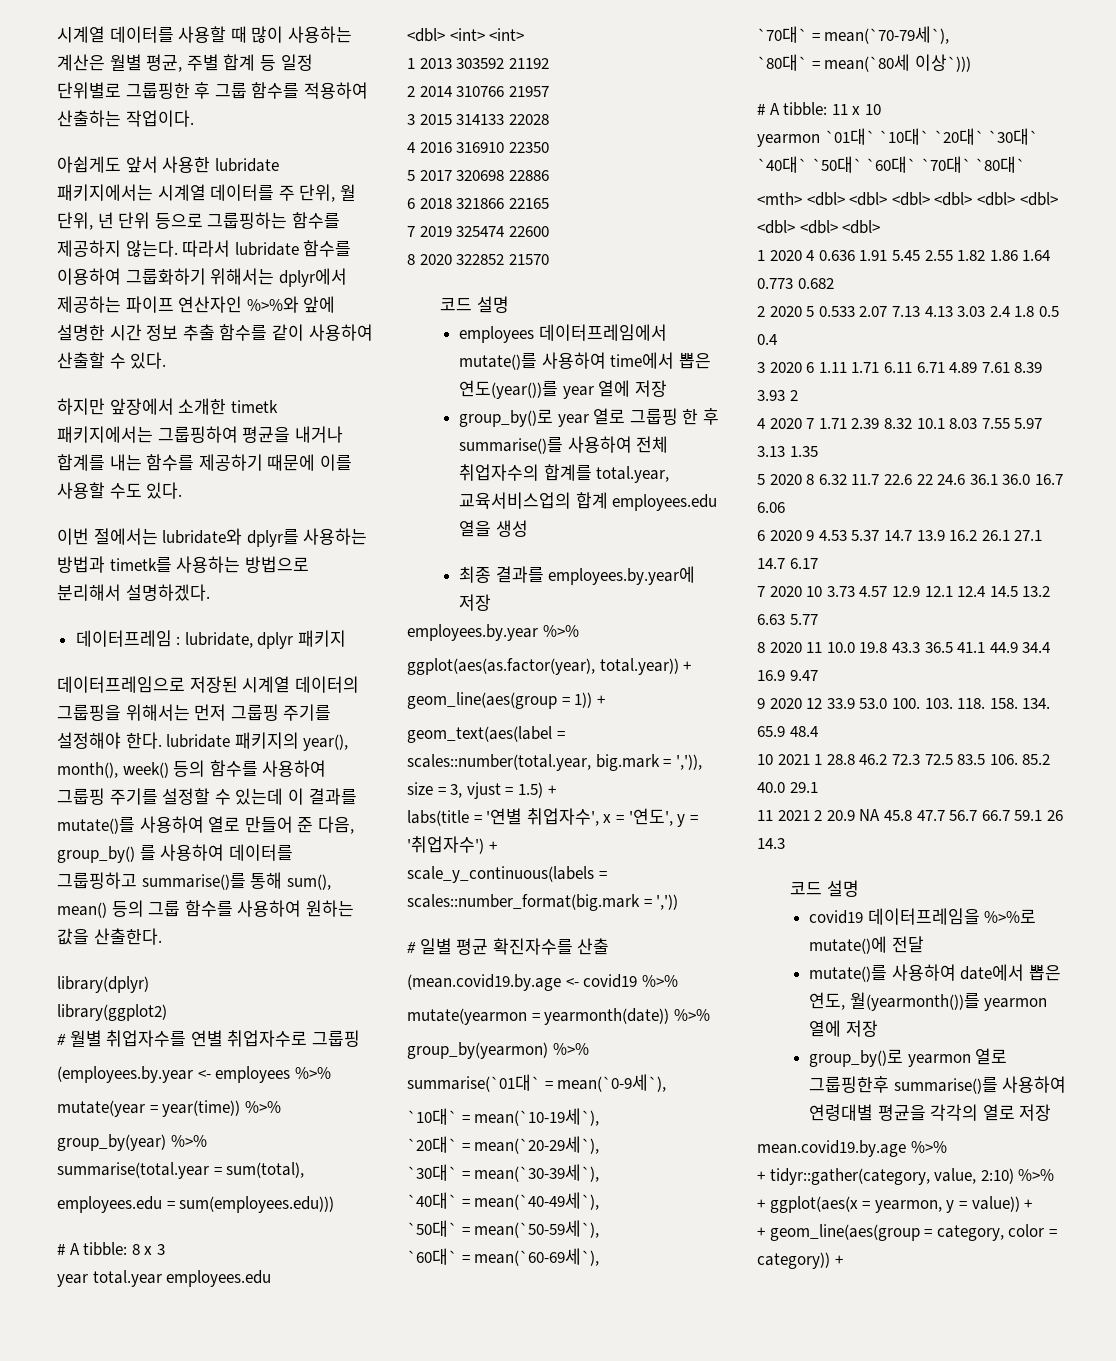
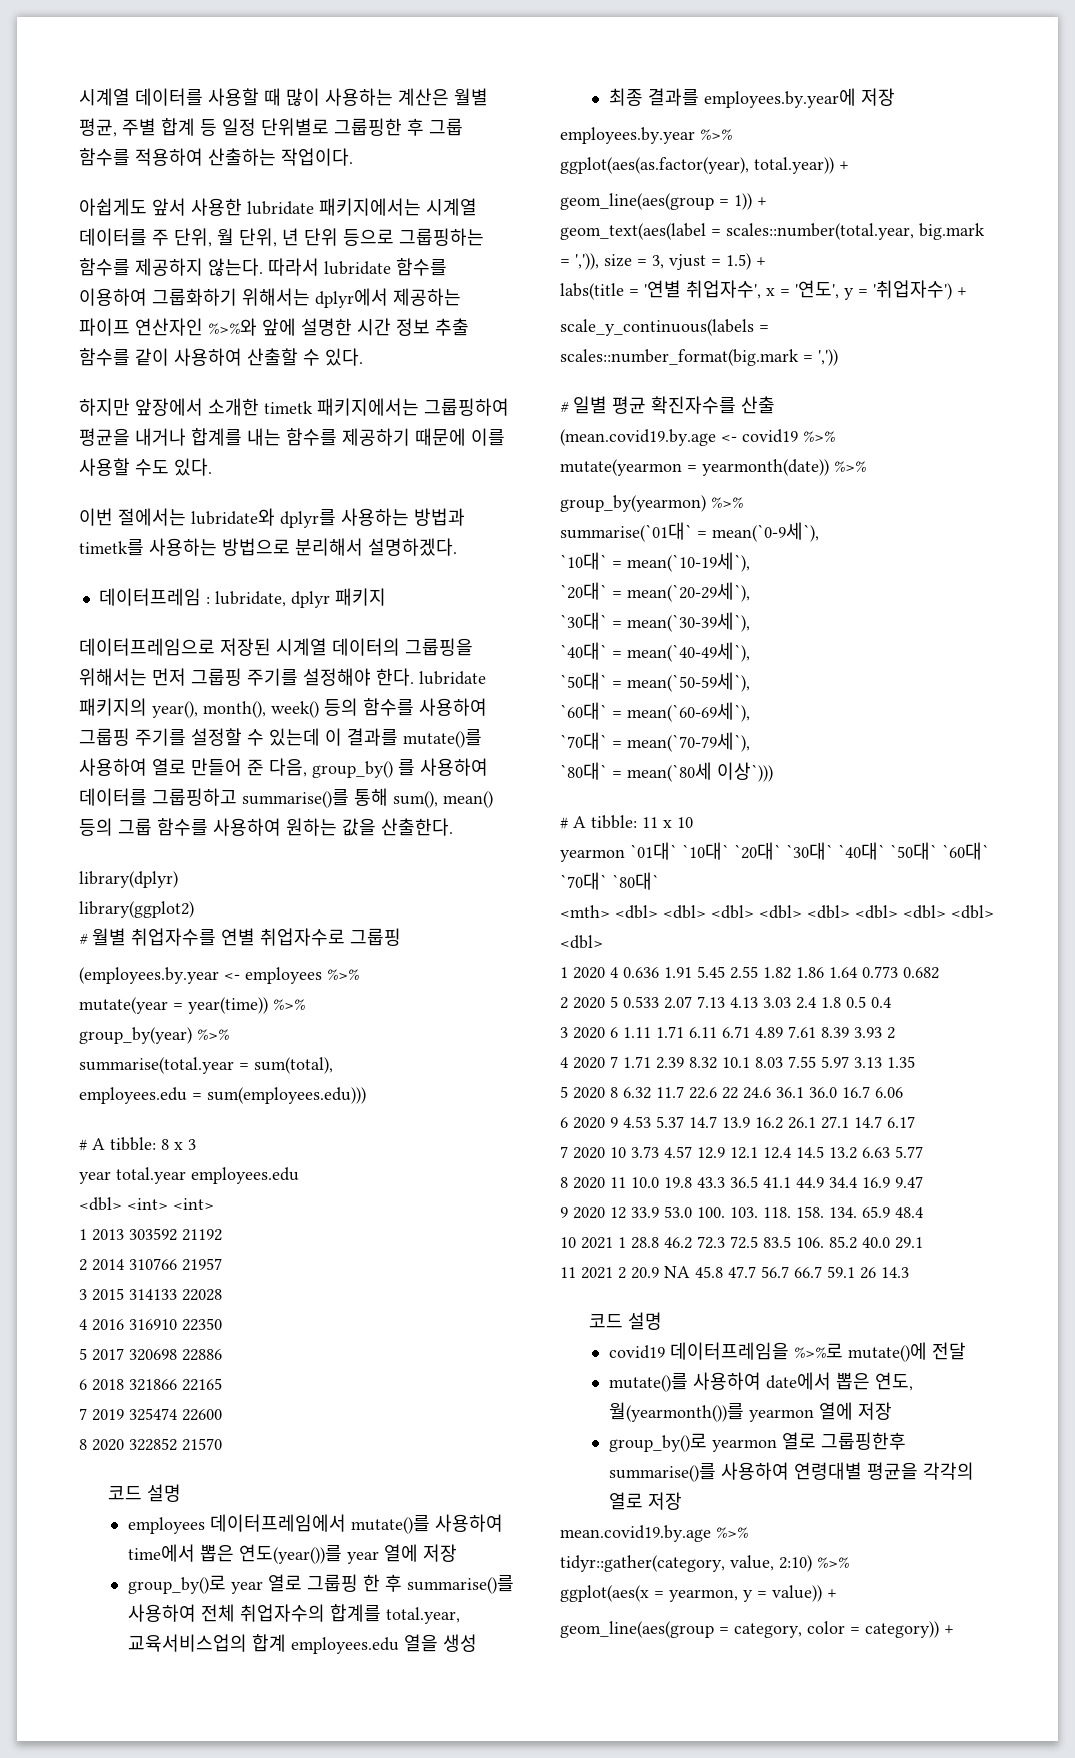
- + tidyr::gather(category, value, 2:10) %>%
+ tidyr::gather(category, value, 2:10) %>%
- + ggplot(aes(x = yearmon, y = value)) +
+ ggplot(aes(x = yearmon, y = value)) +
- + geom_line(aes(group = category, color = category)) +
+ geom_line(aes(group = category, color = category)) +

